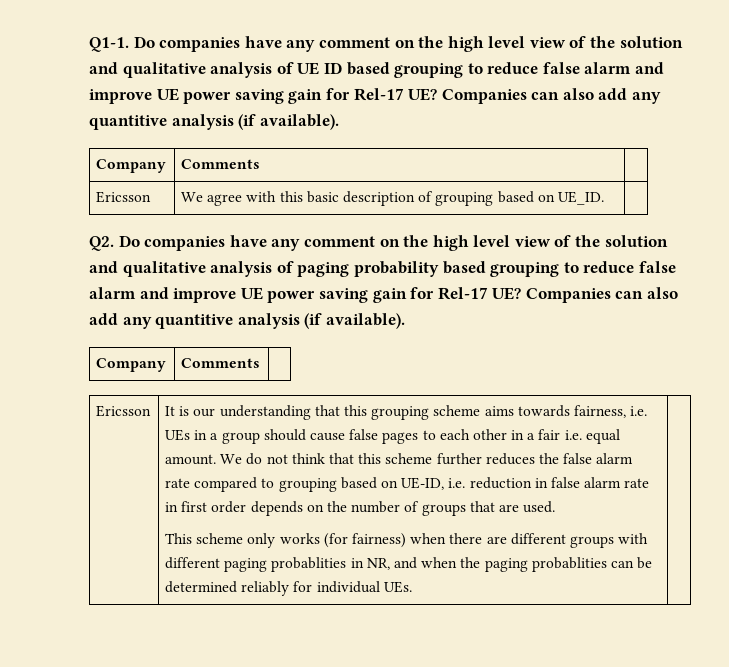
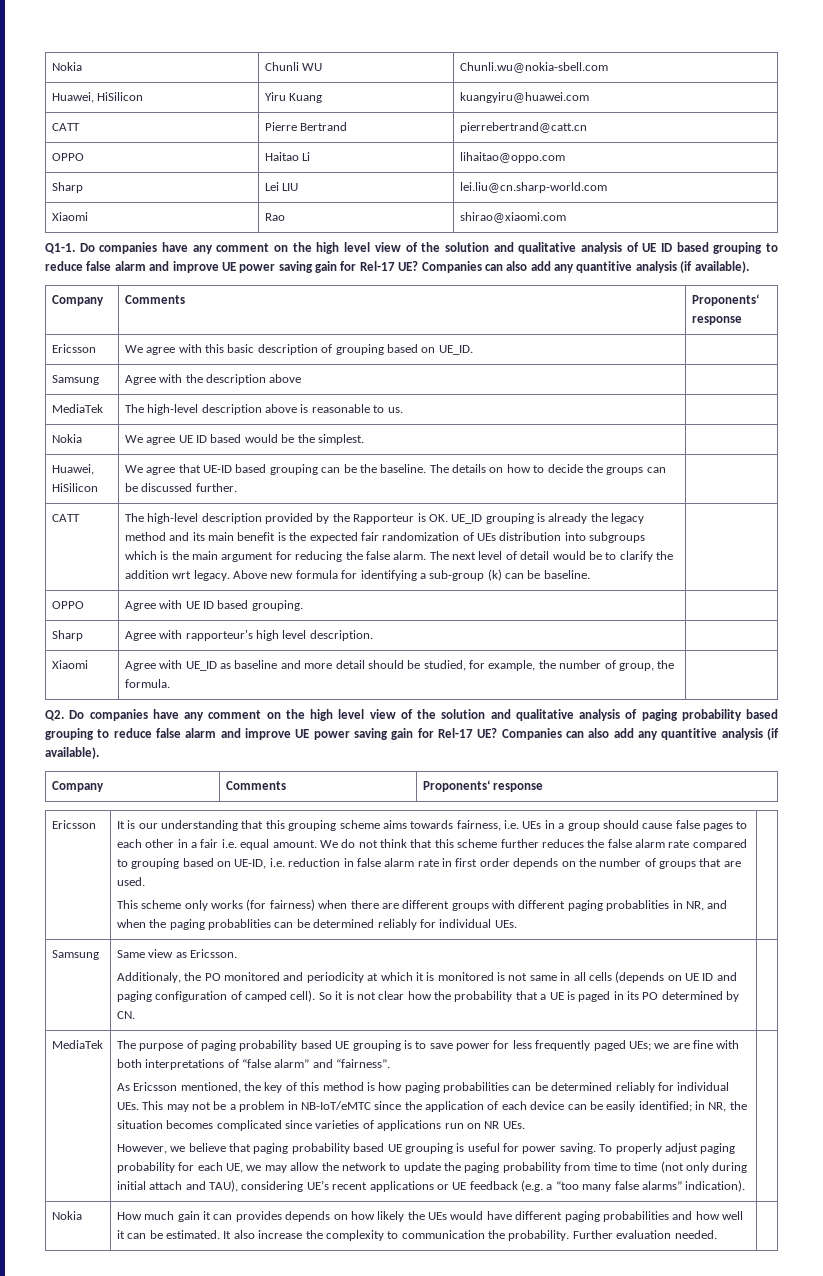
+ Nokia | Chunli WU | Chunli.wu@nokia-sbell.com
+ Huawei, HiSilicon | Yiru Kuang | kuangyiru@huawei.com
+ CATT | Pierre Bertrand | pierrebertrand@catt.cn
+ OPPO | Haitao Li | lihaitao@oppo.com
+ Sharp | Lei LIU | lei.liu@cn.sharp-world.com
+ Xiaomi | Rao | shirao@xiaomi.com
  Do companies have any comment on the high level view of the solution and qualitative analysis of UE ID based grouping to reduce false alarm and improve UE power saving gain for Rel-17 UE? Companies can also add any quantitive analysis (if available).
- Company | Comments |
+ Company | Comments | Proponents‘ response
+ Samsung | Agree with the description above |
+ MediaTek | The high-level description above is reasonable to us. |
+ Nokia | We agree UE ID based would be the simplest. |
+ Huawei, HiSilicon | We agree that UE-ID based grouping can be the baseline. The details on how to decide the groups can be discussed further. |
+ CATT | The high-level description provided by the Rapporteur is OK. UE_ID grouping is already the legacy method and its main benefit is the expected fair randomization of UEs distribution into subgroups which is the main argument for reducing the false alarm. The next level of detail would be to clarify the addition wrt legacy. Above new formula for identifying a sub-group (k) can be baseline. |
+ OPPO | Agree with UE ID based grouping. |
+ Sharp | Agree with rapporteur's high level description. |
+ Xiaomi | Agree with UE_ID as baseline and more detail should be studied, for example, the number of group, the formula. |
  Q2. Do companies have any comment on the high level view of the solution and qualitative analysis of paging probability based grouping to reduce false alarm and improve UE power saving gain for Rel-17 UE? Companies can also add any quantitive analysis (if available).
- Company | Comments |
+ Company | Comments | Proponents‘ response
+ Samsung | Same view as Ericsson.
+ Additionaly, the PO monitored and periodicity at which it is monitored is not same in all cells (depends on UE ID and paging configuration of camped cell). So it is not clear how the probability that a UE is paged in its PO determined by CN. |
+ MediaTek | The purpose of paging probability based UE grouping is to save power for less frequently paged UEs; we are fine with both interpretations of “false alarm” and “fairness”.
+ As Ericsson mentioned, the key of this method is how paging probabilities can be determined reliably for individual UEs. This may not be a problem in NB-IoT/eMTC since the application of each device can be easily identified; in NR, the situation becomes complicated since varieties of applications run on NR UEs.
+ However, we believe that paging probability based UE grouping is useful for power saving. To properly adjust paging probability for each UE, we may allow the network to update the paging probability from time to time (not only during initial attach and TAU), considering UE’s recent applications or UE feedback (e.g. a “too many false alarms” indication). |
+ Nokia | How much gain it can provides depends on how likely the UEs would have different paging probabilities and how well it can be estimated. It also increase the complexity to communication the probability. Further evaluation needed. |

